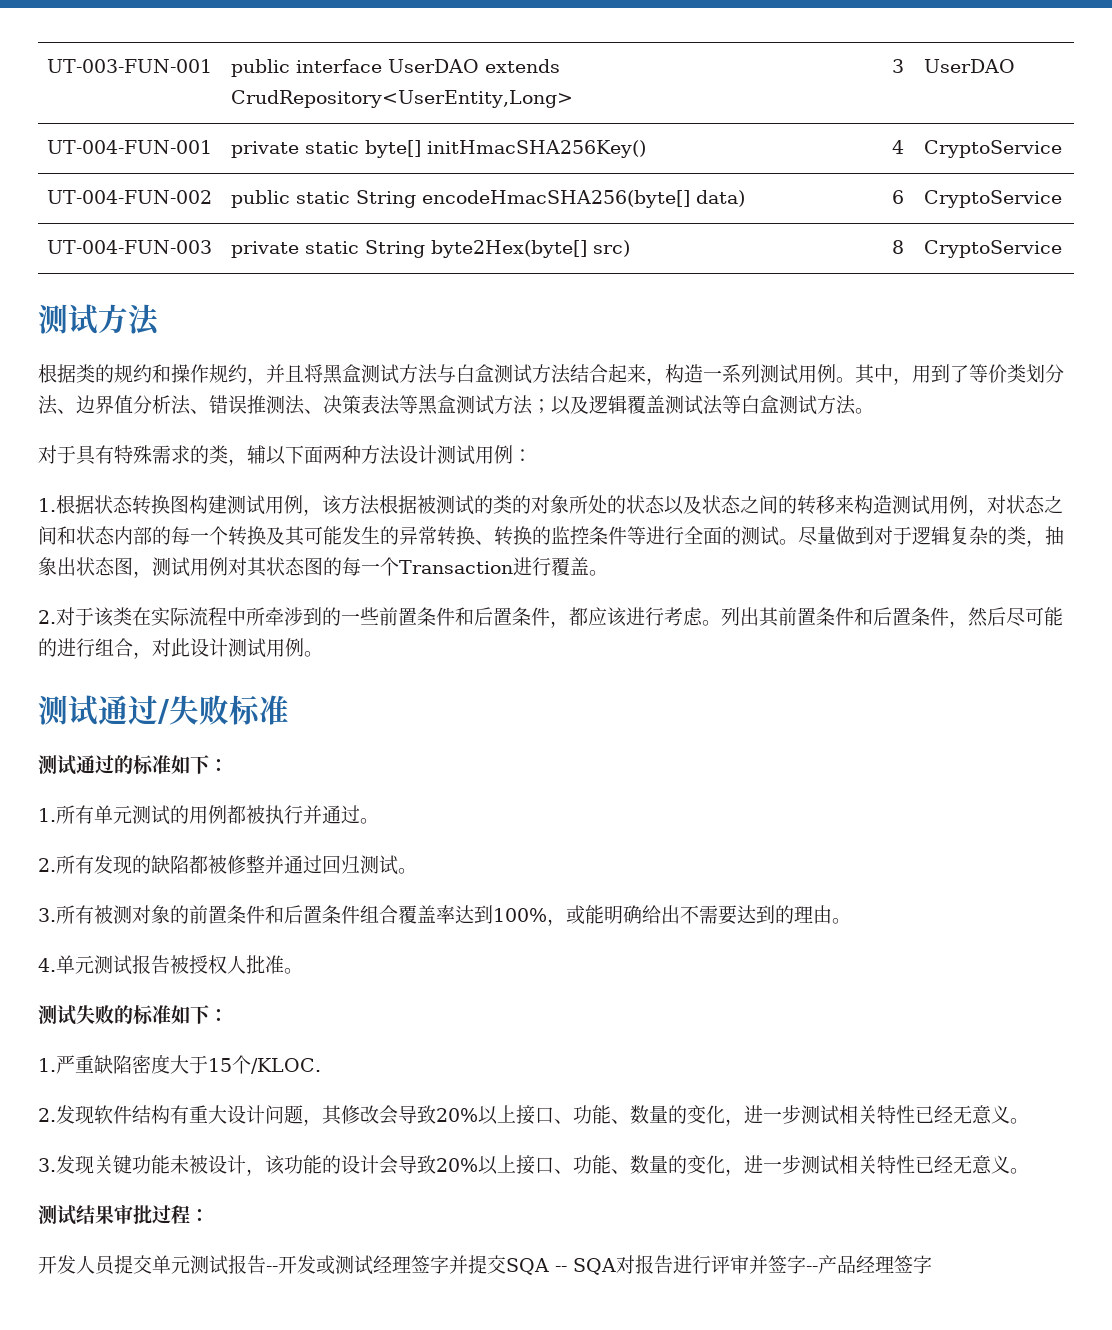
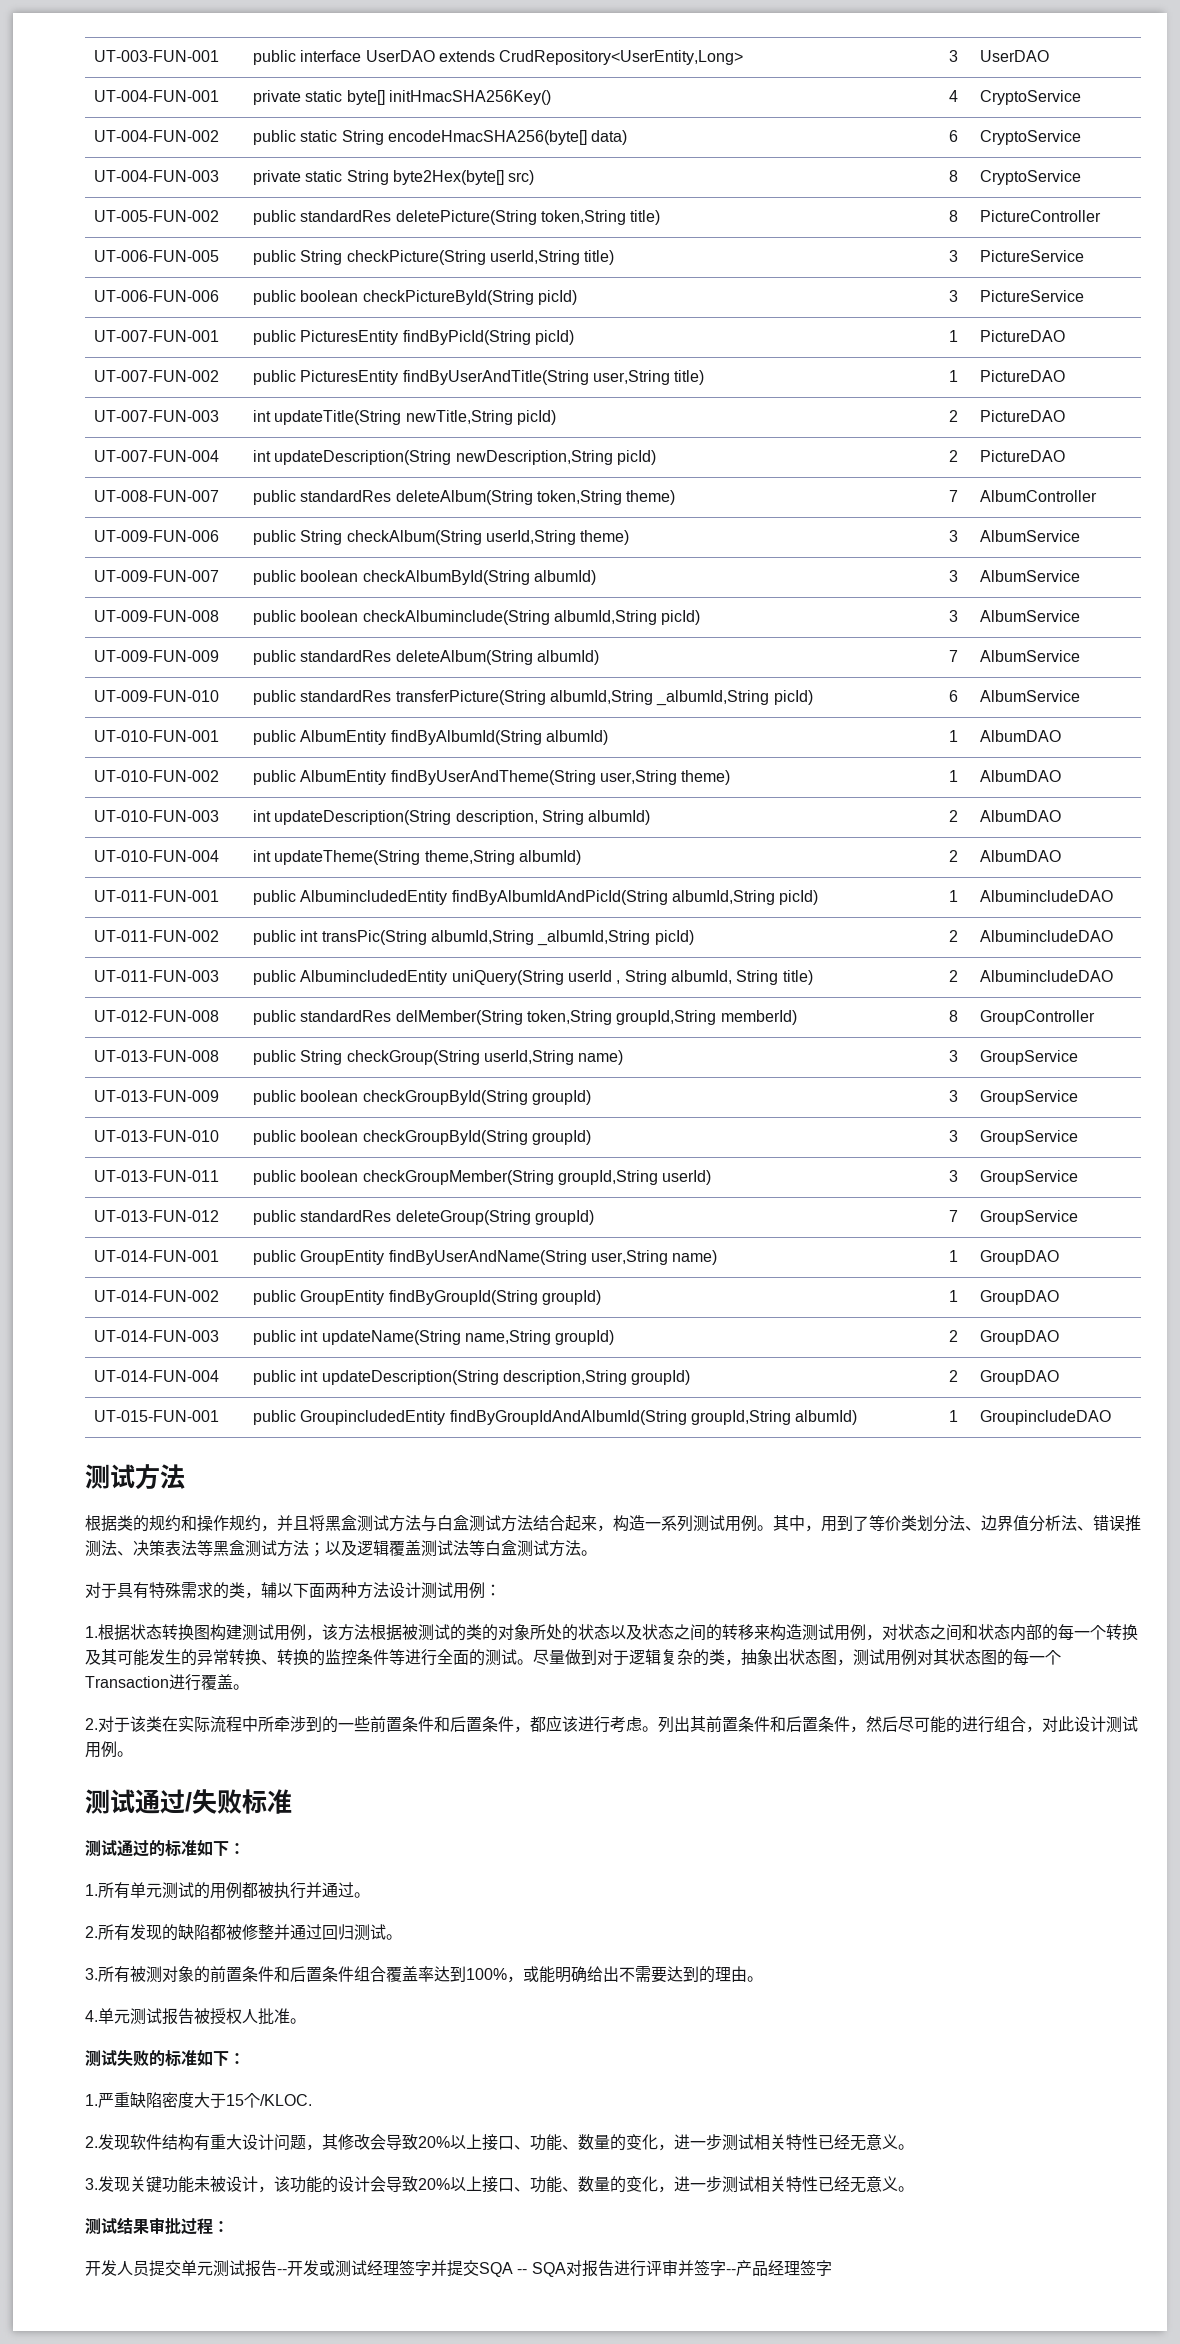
+ UT-005-FUN-002 | public standardRes deletePicture(String token,String title) | 8 | PictureController
+ UT-006-FUN-005 | public String checkPicture(String userId,String title) | 3 | PictureService
+ UT-006-FUN-006 | public boolean checkPictureById(String picId) | 3 | PictureService
+ UT-007-FUN-001 | public PicturesEntity findByPicId(String picId) | 1 | PictureDAO
+ UT-007-FUN-002 | public PicturesEntity findByUserAndTitle(String user,String title) | 1 | PictureDAO
+ UT-007-FUN-003 | int updateTitle(String newTitle,String picId) | 2 | PictureDAO
+ UT-007-FUN-004 | int updateDescription(String newDescription,String picId) | 2 | PictureDAO
+ UT-008-FUN-007 | public standardRes deleteAlbum(String token,String theme) | 7 | AlbumController
+ UT-009-FUN-006 | public String checkAlbum(String userId,String theme) | 3 | AlbumService
+ UT-009-FUN-007 | public boolean checkAlbumById(String albumId) | 3 | AlbumService
+ UT-009-FUN-008 | public boolean checkAlbuminclude(String albumId,String picId) | 3 | AlbumService
+ UT-009-FUN-009 | public standardRes deleteAlbum(String albumId) | 7 | AlbumService
+ UT-009-FUN-010 | public standardRes transferPicture(String albumId,String _albumId,String picId) | 6 | AlbumService
+ UT-010-FUN-001 | public AlbumEntity findByAlbumId(String albumId) | 1 | AlbumDAO
+ UT-010-FUN-002 | public AlbumEntity findByUserAndTheme(String user,String theme) | 1 | AlbumDAO
+ UT-010-FUN-003 | int updateDescription(String description, String albumId) | 2 | AlbumDAO
+ UT-010-FUN-004 | int updateTheme(String theme,String albumId) | 2 | AlbumDAO
+ UT-011-FUN-001 | public AlbumincludedEntity findByAlbumIdAndPicId(String albumId,String picId) | 1 | AlbumincludeDAO
+ UT-011-FUN-002 | public int transPic(String albumId,String _albumId,String picId) | 2 | AlbumincludeDAO
+ UT-011-FUN-003 | public AlbumincludedEntity uniQuery(String userId , String albumId, String title) | 2 | AlbumincludeDAO
+ UT-012-FUN-008 | public standardRes delMember(String token,String groupId,String memberId) | 8 | GroupController
+ UT-013-FUN-008 | public String checkGroup(String userId,String name) | 3 | GroupService
+ UT-013-FUN-009 | public boolean checkGroupById(String groupId) | 3 | GroupService
+ UT-013-FUN-010 | public boolean checkGroupById(String groupId) | 3 | GroupService
+ UT-013-FUN-011 | public boolean checkGroupMember(String groupId,String userId) | 3 | GroupService
+ UT-013-FUN-012 | public standardRes deleteGroup(String groupId) | 7 | GroupService
+ UT-014-FUN-001 | public GroupEntity findByUserAndName(String user,String name) | 1 | GroupDAO
+ UT-014-FUN-002 | public GroupEntity findByGroupId(String groupId) | 1 | GroupDAO
+ UT-014-FUN-003 | public int updateName(String name,String groupId) | 2 | GroupDAO
+ UT-014-FUN-004 | public int updateDescription(String description,String groupId) | 2 | GroupDAO
+ UT-015-FUN-001 | public GroupincludedEntity findByGroupIdAndAlbumId(String groupId,String albumId) | 1 | GroupincludeDAO

